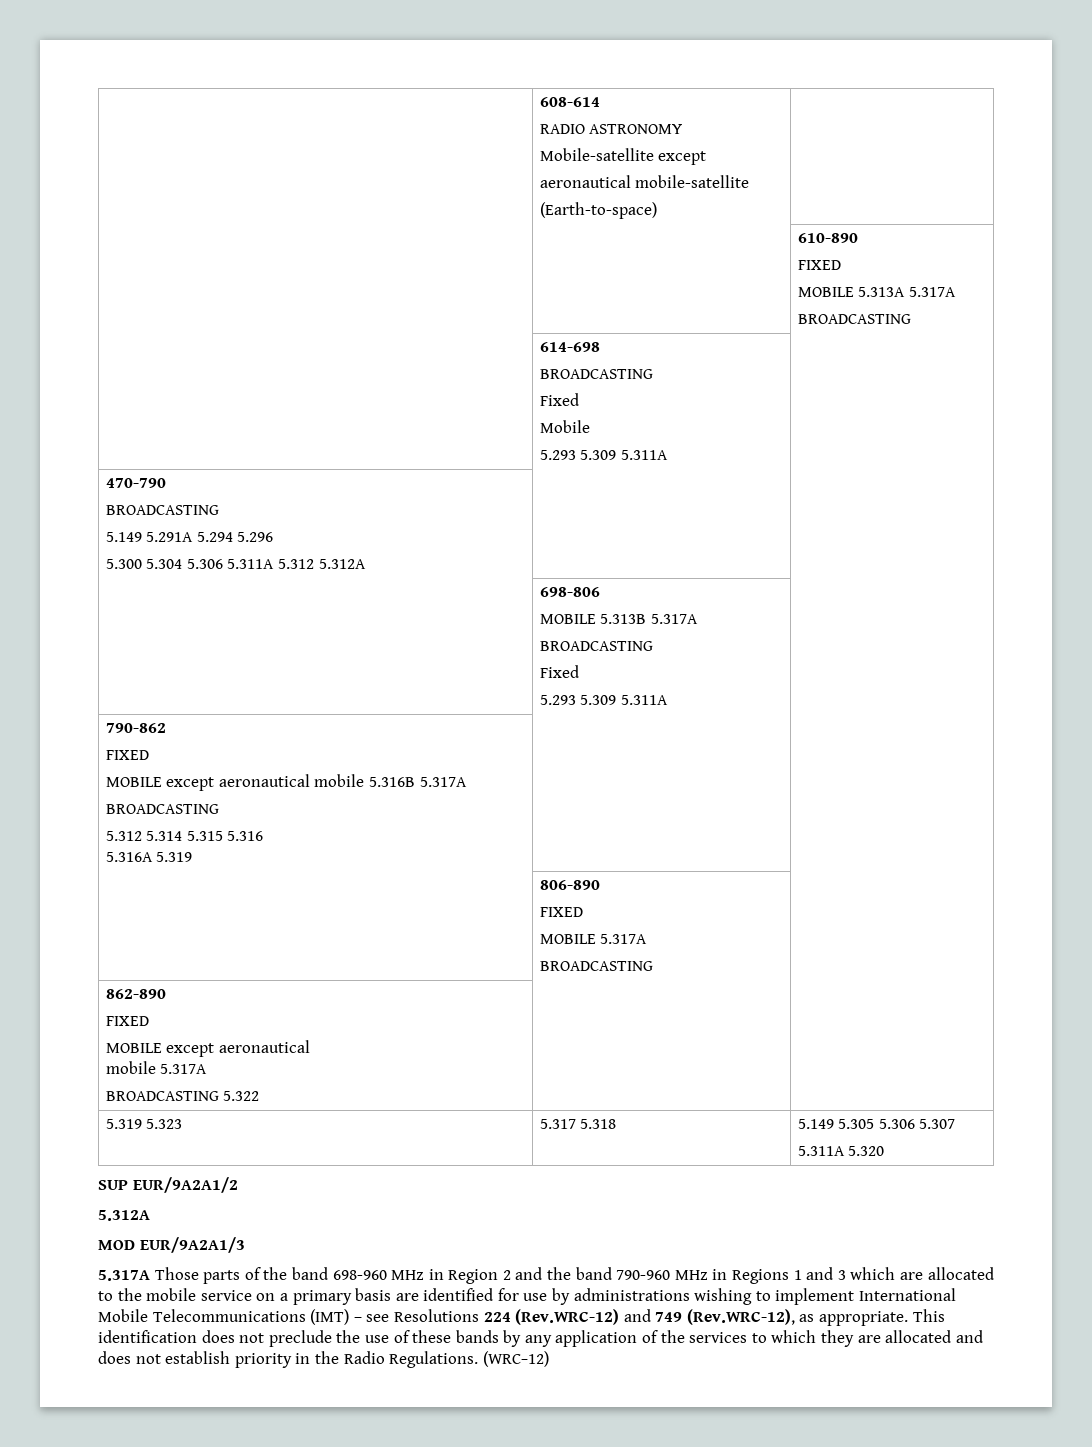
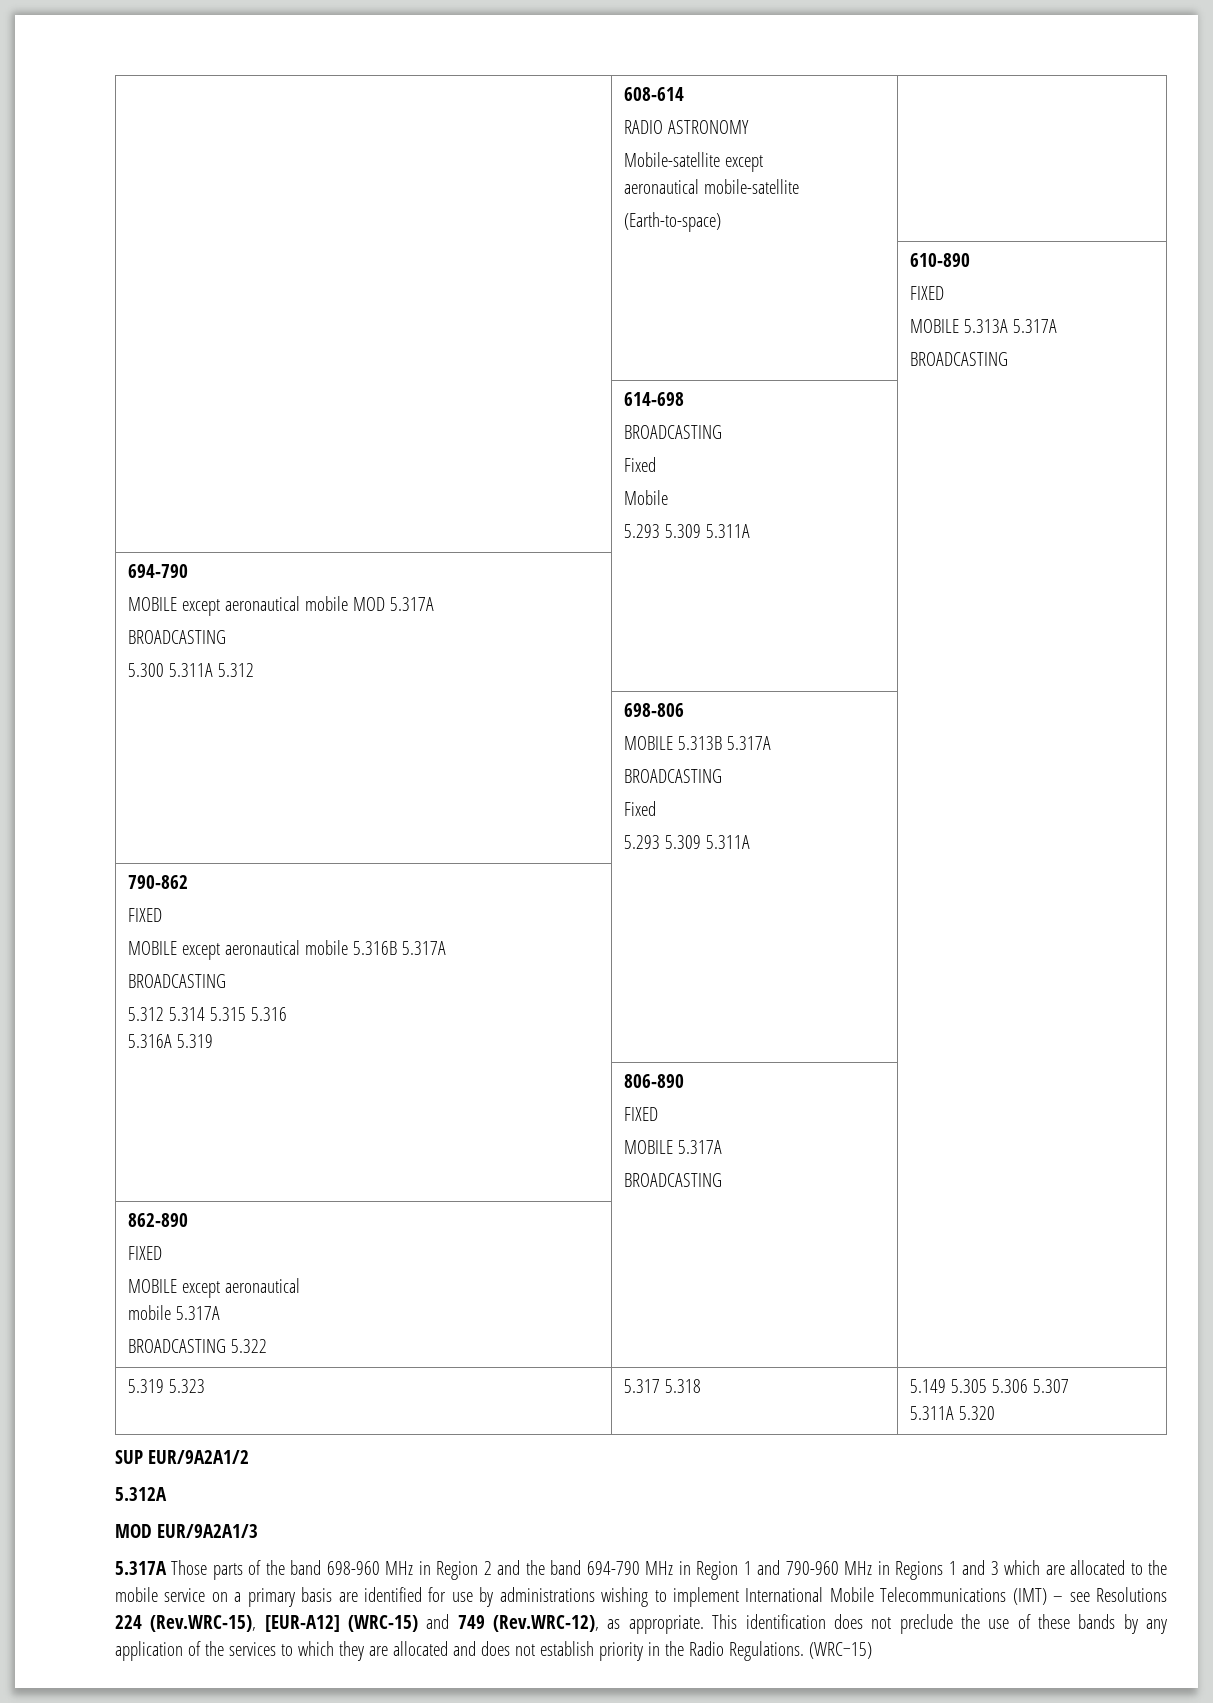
  | 614-698
  BROADCASTING
  Fixed
  Mobile
  5.293 5.309 5.311A |
- 470-790
+ 694-790
+ MOBILE except aeronautical mobile MOD 5.317A
  BROADCASTING
- 5.149 5.291A 5.294 5.296
- 5.300 5.304 5.306 5.311A 5.312 5.312A | |
+ 5.300 5.311A 5.312 | |
- 5.317A Those parts of the band 698-960 MHz in Region 2 and the band 790-960 MHz in Regions 1 and 3 which are allocated to the mobile service on a primary basis are identified for use by administrations wishing to implement International Mobile Telecommunications (IMT) – see Resolutions 224 (Rev.WRC-12) and 749 (Rev.WRC-12), as appropriate.
+ 5.317A Those parts of the band 698-960 MHz in Region 2 and the band 694-790 MHz in Region 1 and 790-960 MHz in Regions 1 and 3 which are allocated to the mobile service on a primary basis are identified for use by administrations wishing to implement International Mobile Telecommunications (IMT) – see Resolutions 224 (Rev.WRC-15), [EUR-A12] (WRC-15) and 749 (Rev.WRC-12), as appropriate.
- This identification does not preclude the use of these bands by any application of the services to which they are allocated and does not establish priority in the Radio Regulations. (WRC−12)
+ This identification does not preclude the use of these bands by any application of the services to which they are allocated and does not establish priority in the Radio Regulations. (WRC−15)

